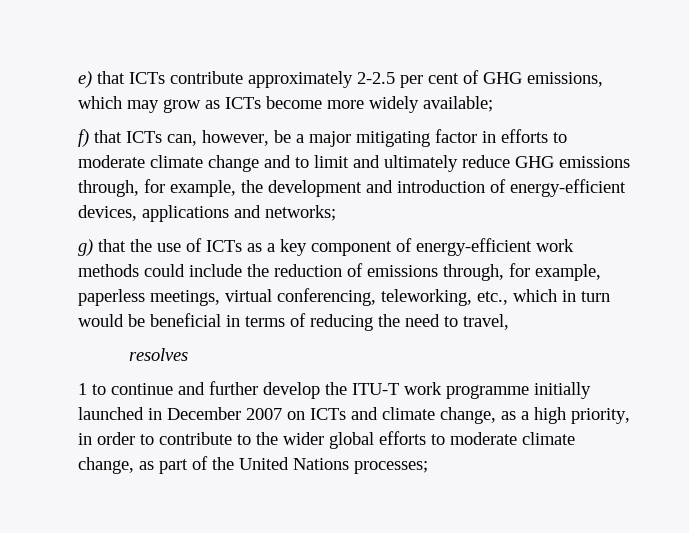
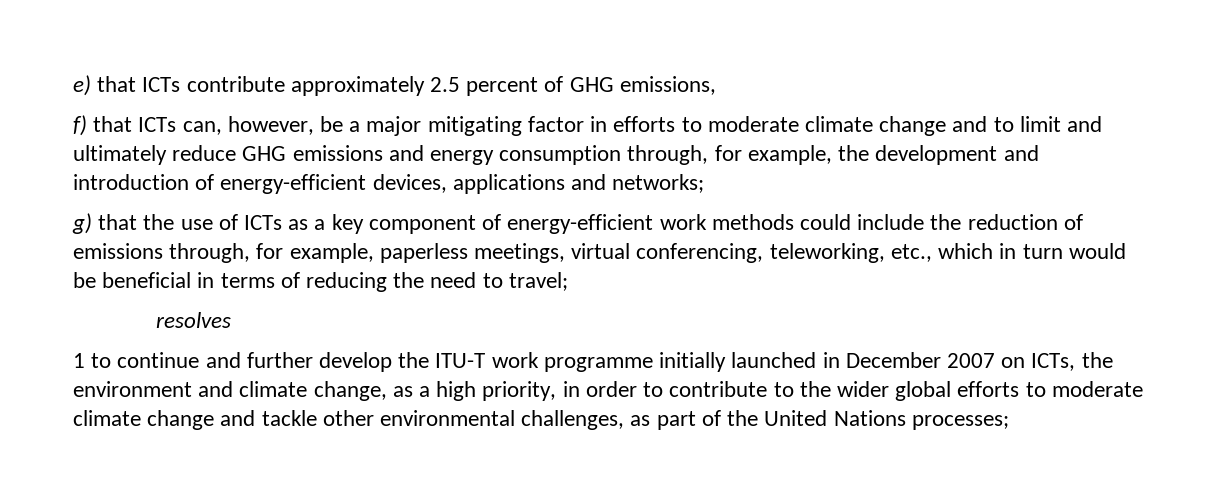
- e) that ICTs contribute approximately 2-2.5 per cent of GHG emissions, which may grow as ICTs become more widely available;
+ e) that ICTs contribute approximately 2.5 percent of GHG emissions,
- f) that ICTs can, however, be a major mitigating factor in efforts to moderate climate change and to limit and ultimately reduce GHG emissions through, for example, the development and introduction of energy-efficient devices, applications and networks;
+ f) that ICTs can, however, be a major mitigating factor in efforts to moderate climate change and to limit and ultimately reduce GHG emissions and energy consumption through, for example, the development and introduction of energy-efficient devices, applications and networks;
- g) that the use of ICTs as a key component of energy-efficient work methods could include the reduction of emissions through, for example, paperless meetings, virtual conferencing, teleworking, etc., which in turn would be beneficial in terms of reducing the need to travel,
+ g) that the use of ICTs as a key component of energy-efficient work methods could include the reduction of emissions through, for example, paperless meetings, virtual conferencing, teleworking, etc., which in turn would be beneficial in terms of reducing the need to travel;
- 1 to continue and further develop the ITU-T work programme initially launched in December 2007 on ICTs and climate change, as a high priority, in order to contribute to the wider global efforts to moderate climate change, as part of the United Nations processes;
+ 1 to continue and further develop the ITU-T work programme initially launched in December 2007 on ICTs, the environment and climate change, as a high priority, in order to contribute to the wider global efforts to moderate climate change and tackle other environmental challenges, as part of the United Nations processes;

